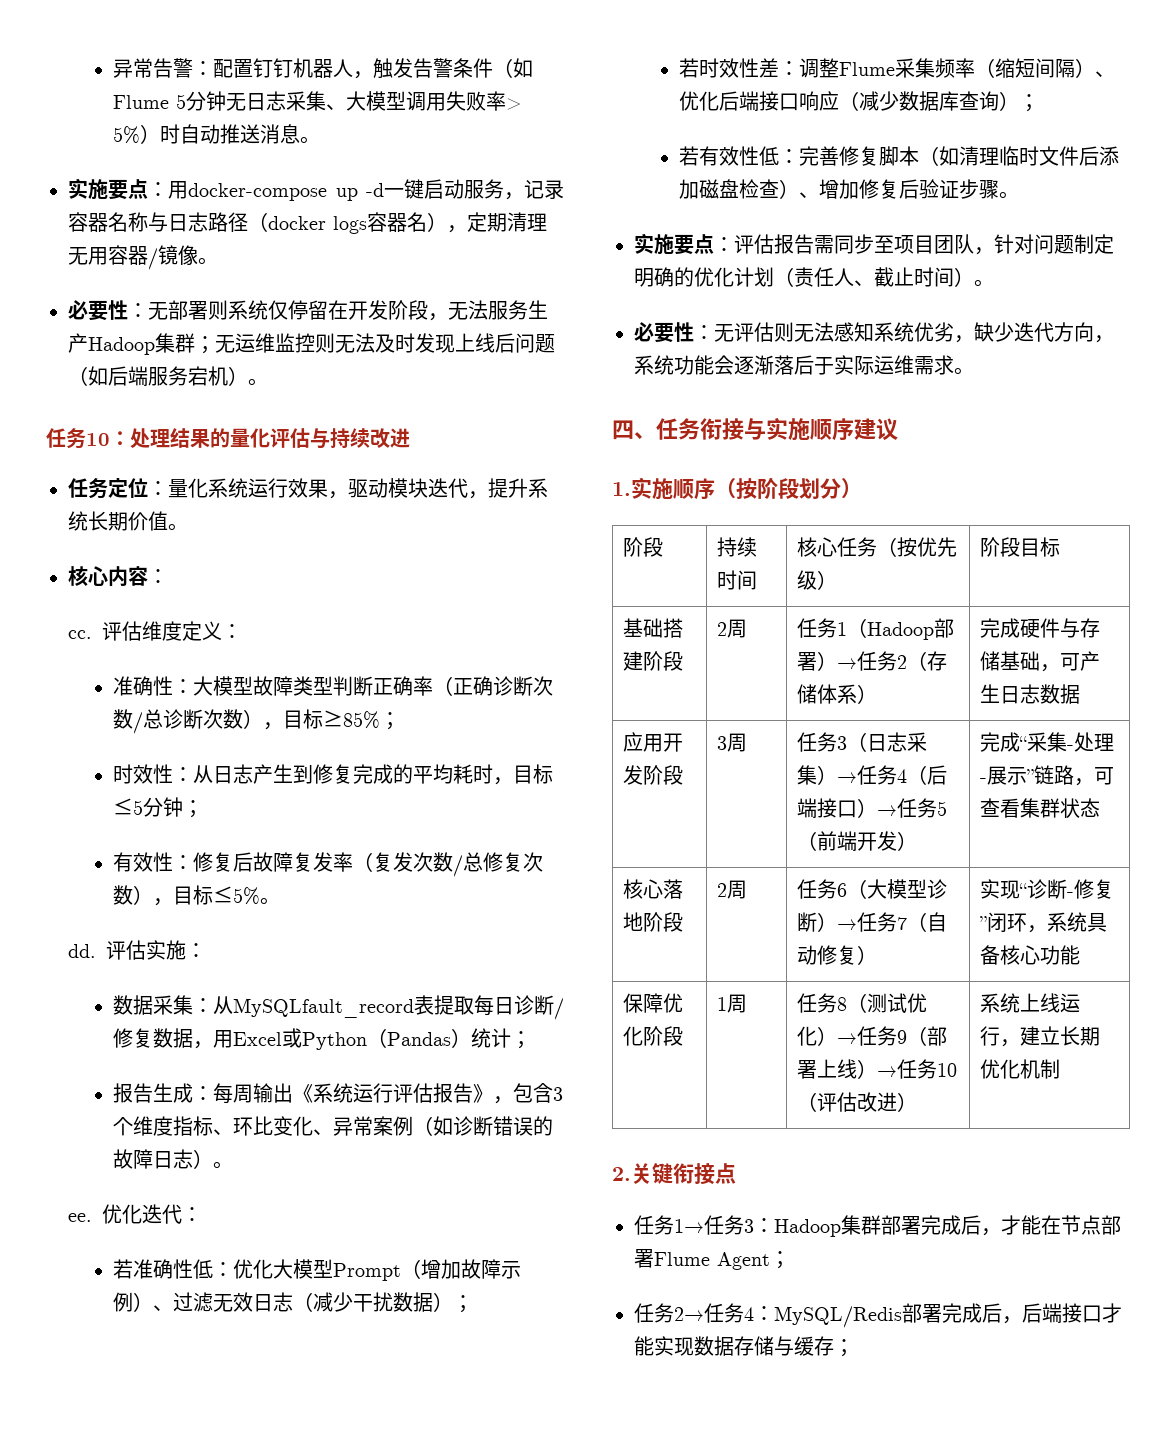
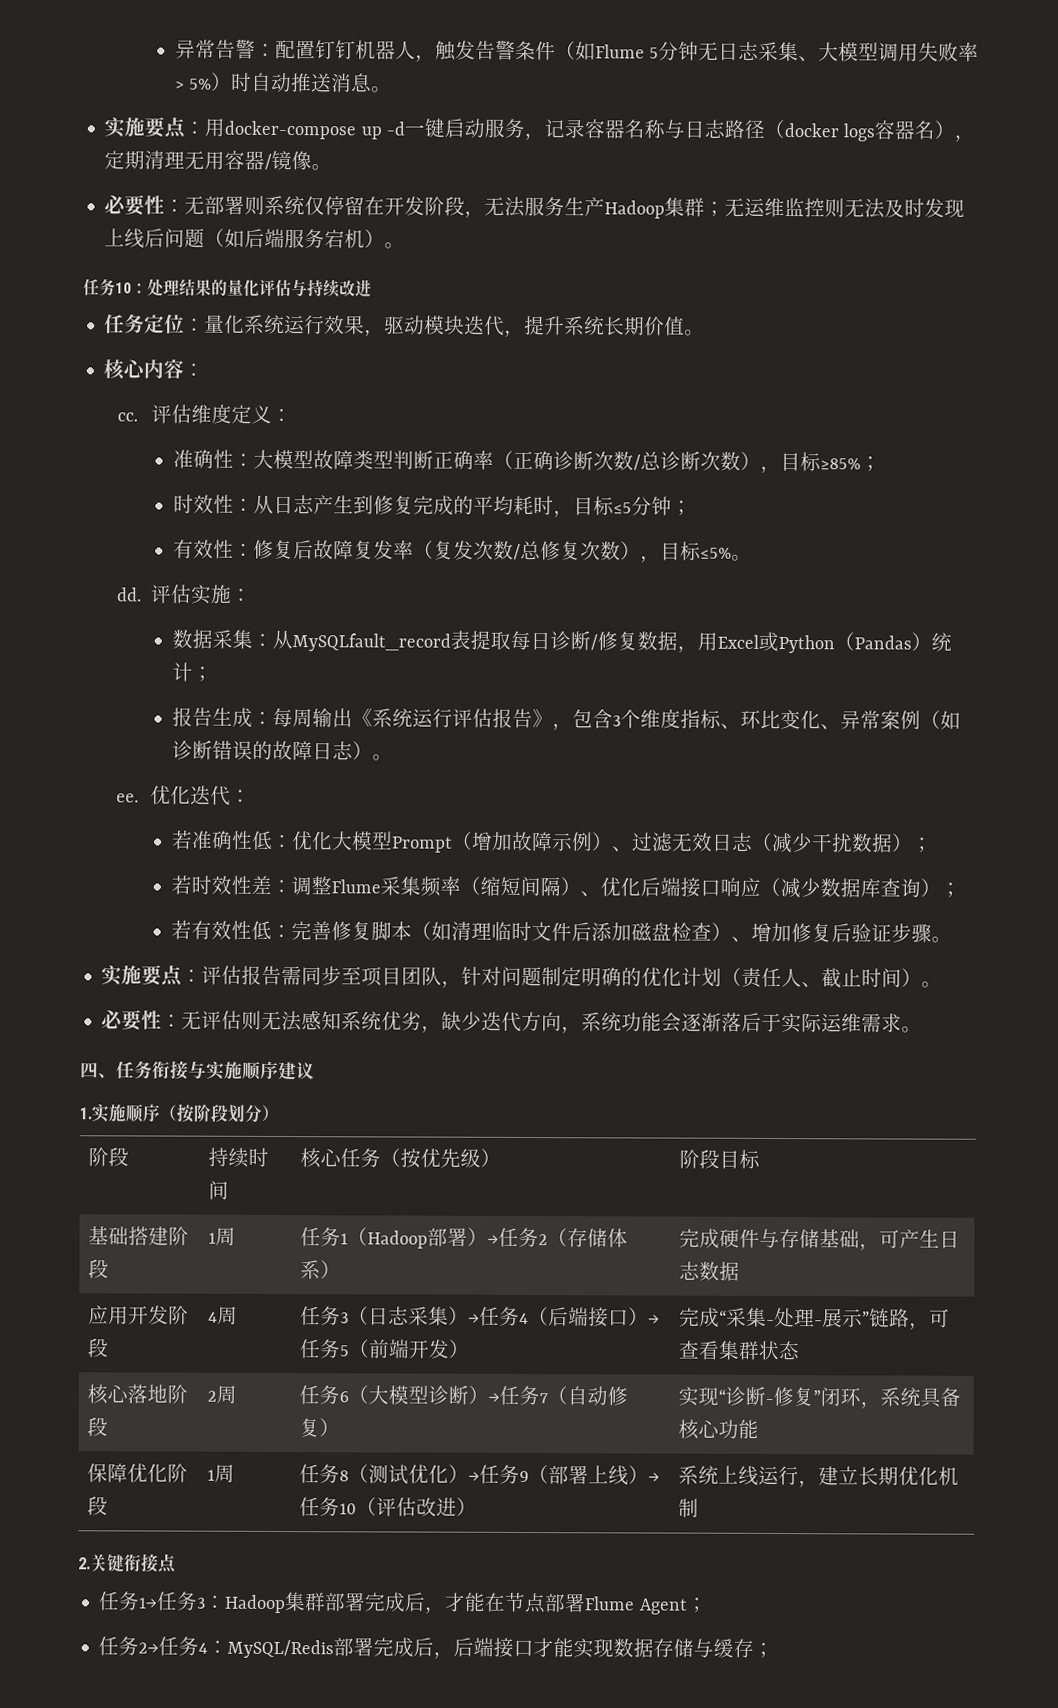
- 基础搭建阶段 | 2周 | 任务1（Hadoop部署）→任务2（存储体系） | 完成硬件与存储基础，可产生日志数据
+ 基础搭建阶段 | 1周 | 任务1（Hadoop部署）→任务2（存储体系） | 完成硬件与存储基础，可产生日志数据
- 应用开发阶段 | 3周 | 任务3（日志采集）→任务4（后端接口）→任务5（前端开发） | 完成“采集-处理-展示”链路，可查看集群状态
+ 应用开发阶段 | 4周 | 任务3（日志采集）→任务4（后端接口）→任务5（前端开发） | 完成“采集-处理-展示”链路，可查看集群状态

